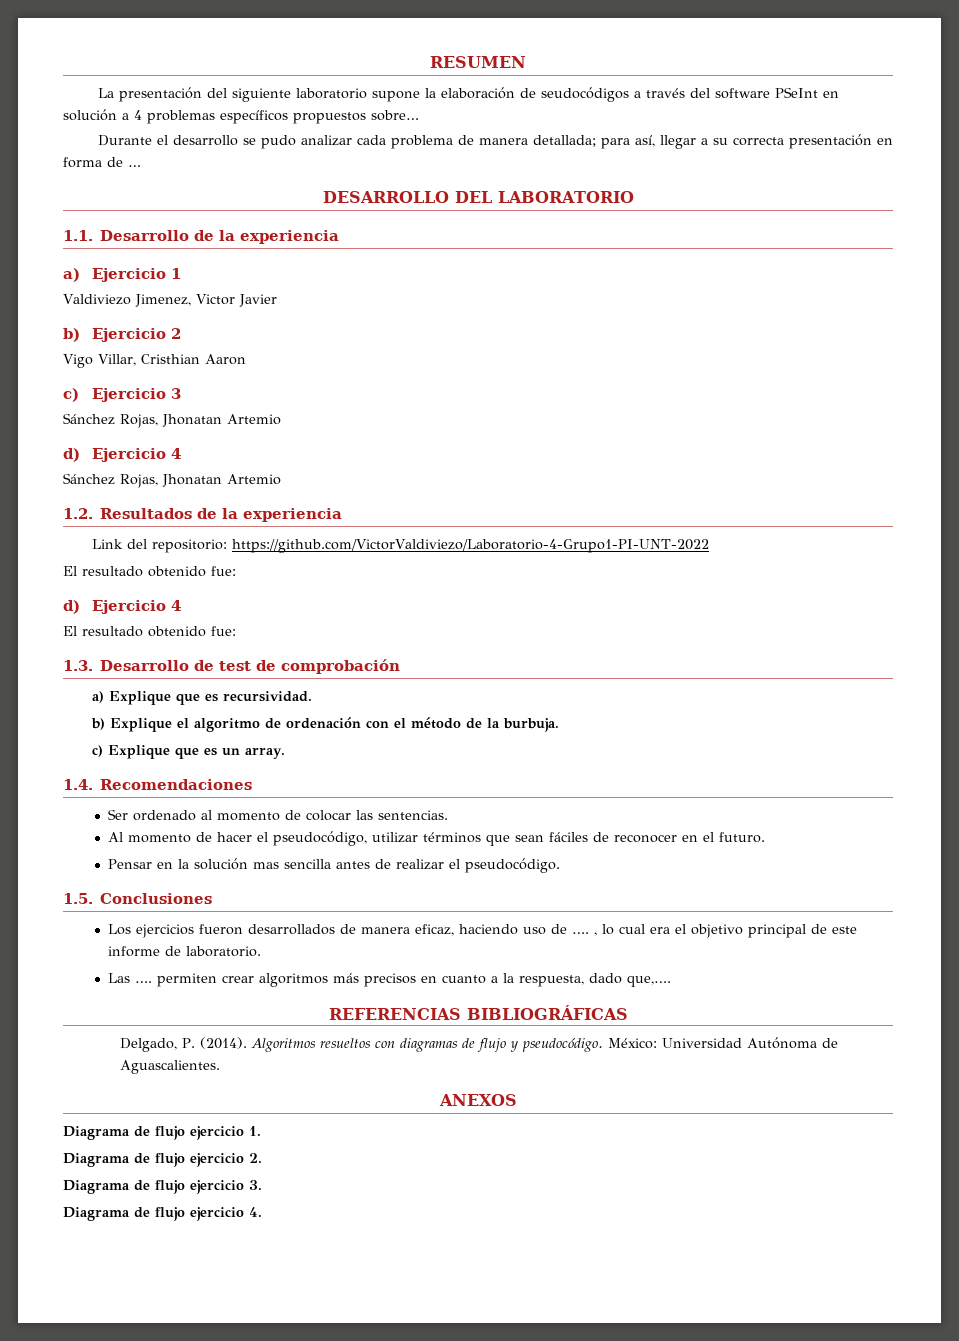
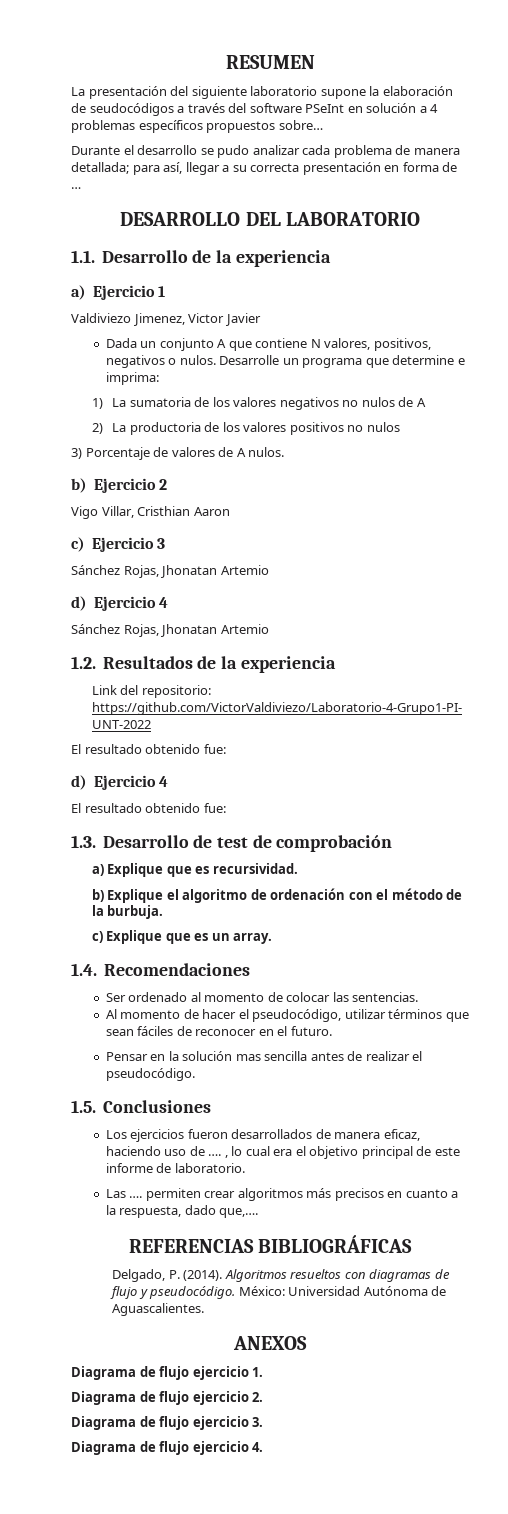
+ Dada un conjunto A que contiene N valores, positivos, negativos o nulos. Desarrolle un programa que determine e imprima:
+ 1) La sumatoria de los valores negativos no nulos de A
+ 2) La productoria de los valores positivos no nulos
+ 3) Porcentaje de valores de A nulos.

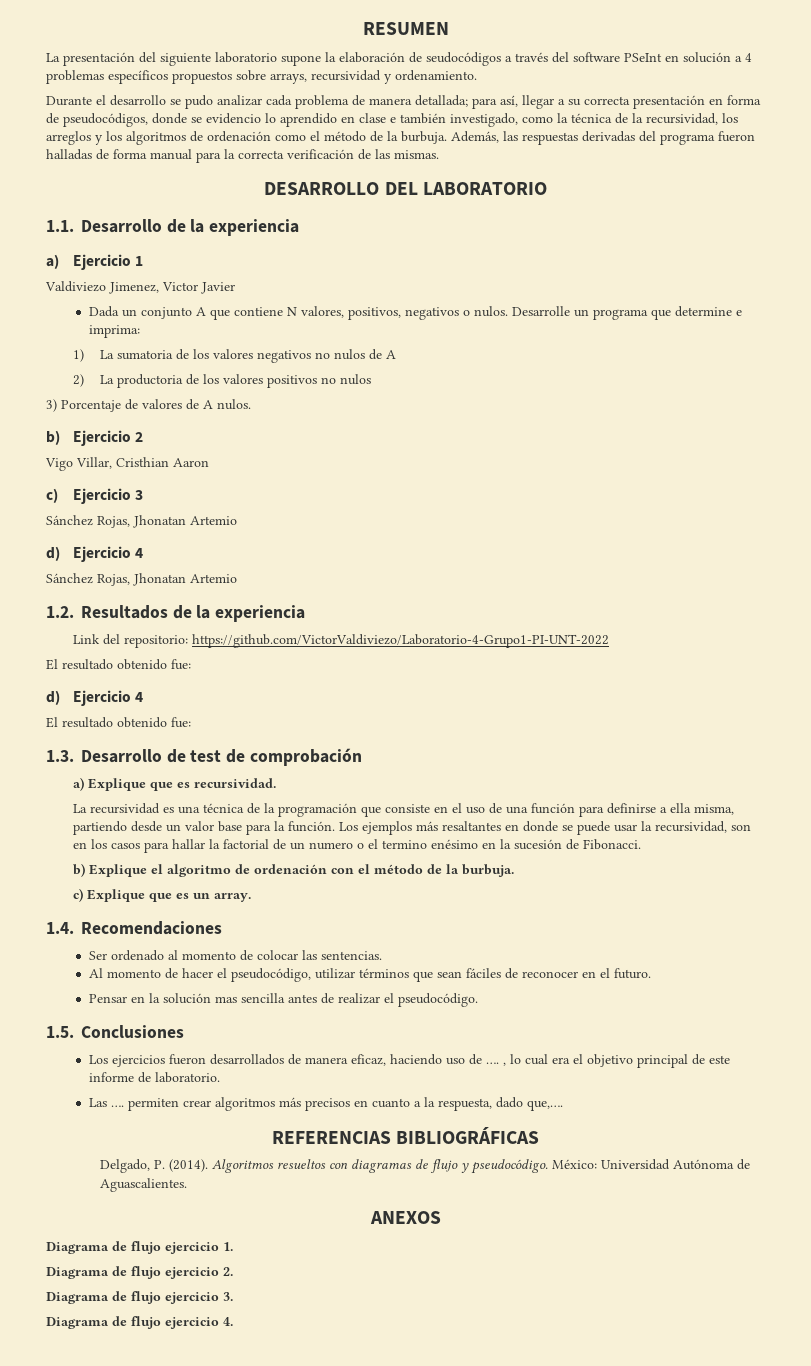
- La presentación del siguiente laboratorio supone la elaboración de seudocódigos a través del software PSeInt en solución a 4 problemas específicos propuestos sobre…
+ La presentación del siguiente laboratorio supone la elaboración de seudocódigos a través del software PSeInt en solución a 4 problemas específicos propuestos sobre arrays, recursividad y ordenamiento.
- Durante el desarrollo se pudo analizar cada problema de manera detallada; para así, llegar a su correcta presentación en forma de …
+ Durante el desarrollo se pudo analizar cada problema de manera detallada; para así, llegar a su correcta presentación en forma de pseudocódigos, donde se evidencio lo aprendido en clase e también investigado, como la técnica de la recursividad, los arreglos y los algoritmos de ordenación como el método de la burbuja. Además, las respuestas derivadas del programa fueron halladas de forma manual para la correcta verificación de las mismas.
+ La recursividad es una técnica de la programación que consiste en el uso de una función para definirse a ella misma, partiendo desde un valor base para la función. Los ejemplos más resaltantes en donde se puede usar la recursividad, son en los casos para hallar la factorial de un numero o el termino enésimo en la sucesión de Fibonacci.

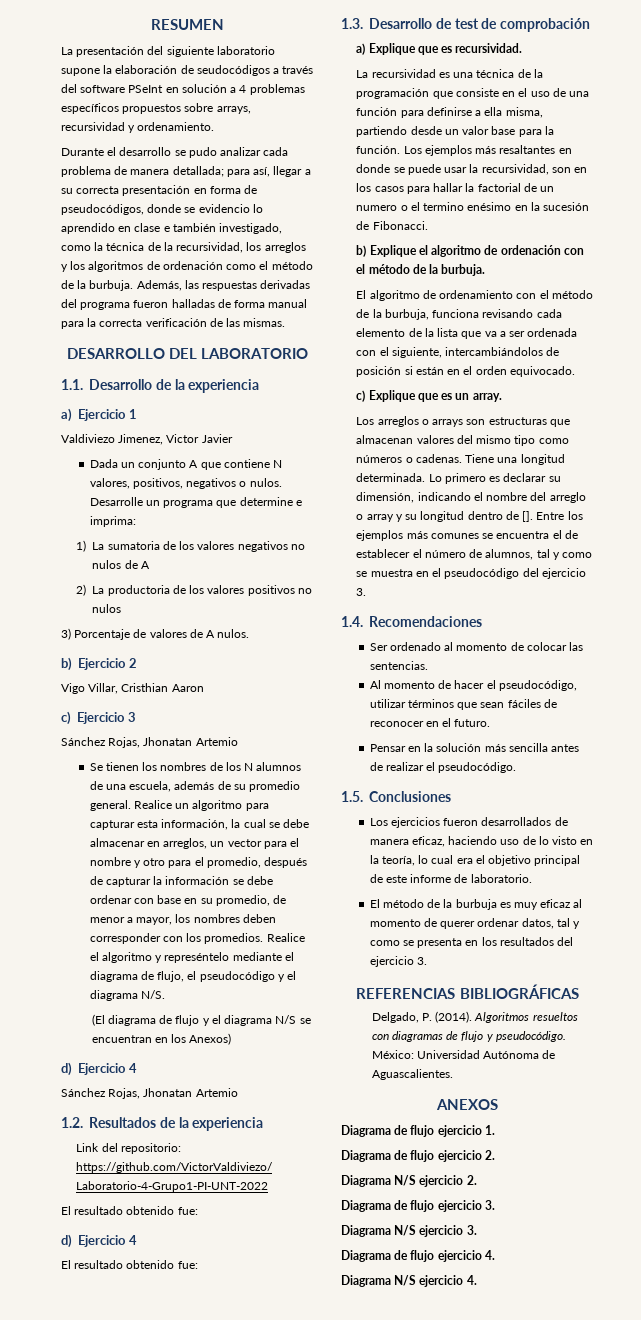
+ Se tienen los nombres de los N alumnos de una escuela, además de su promedio general. Realice un algoritmo para capturar esta información, la cual se debe almacenar en arreglos, un vector para el nombre y otro para el promedio, después de capturar la información se debe ordenar con base en su promedio, de menor a mayor, los nombres deben corresponder con los promedios. Realice el algoritmo y represéntelo mediante el diagrama de flujo, el pseudocódigo y el diagrama N/S.
+ (El diagrama de flujo y el diagrama N/S se encuentran en los Anexos)
+ El algoritmo de ordenamiento con el método de la burbuja, funciona revisando cada elemento de la lista que va a ser ordenada con el siguiente, intercambiándolos de posición si están en el orden equivocado.
+ Los arreglos o arrays son estructuras que almacenan valores del mismo tipo como números o cadenas. Tiene una longitud determinada. Lo primero es declarar su dimensión, indicando el nombre del arreglo o array y su longitud dentro de []. Entre los ejemplos más comunes se encuentra el de establecer el número de alumnos, tal y como se muestra en el pseudocódigo del ejercicio 3.
- Pensar en la solución mas sencilla antes de realizar el pseudocódigo.
+ Pensar en la solución más sencilla antes de realizar el pseudocódigo.
- Los ejercicios fueron desarrollados de manera eficaz, haciendo uso de …. , lo cual era el objetivo principal de este informe de laboratorio.
+ Los ejercicios fueron desarrollados de manera eficaz, haciendo uso de lo visto en la teoría, lo cual era el objetivo principal de este informe de laboratorio.
- Las …. permiten crear algoritmos más precisos en cuanto a la respuesta, dado que,….
+ El método de la burbuja es muy eficaz al momento de querer ordenar datos, tal y como se presenta en los resultados del ejercicio 3.
+ Diagrama N/S ejercicio 2.
+ Diagrama N/S ejercicio 3.
+ Diagrama N/S ejercicio 4.

